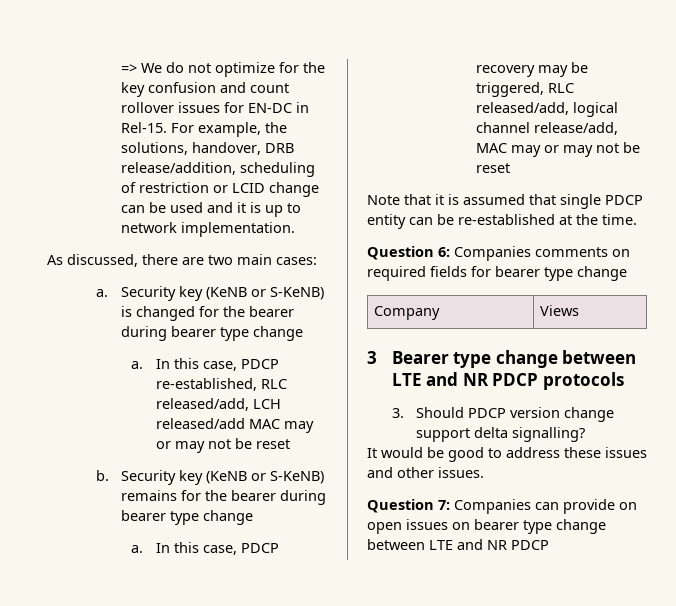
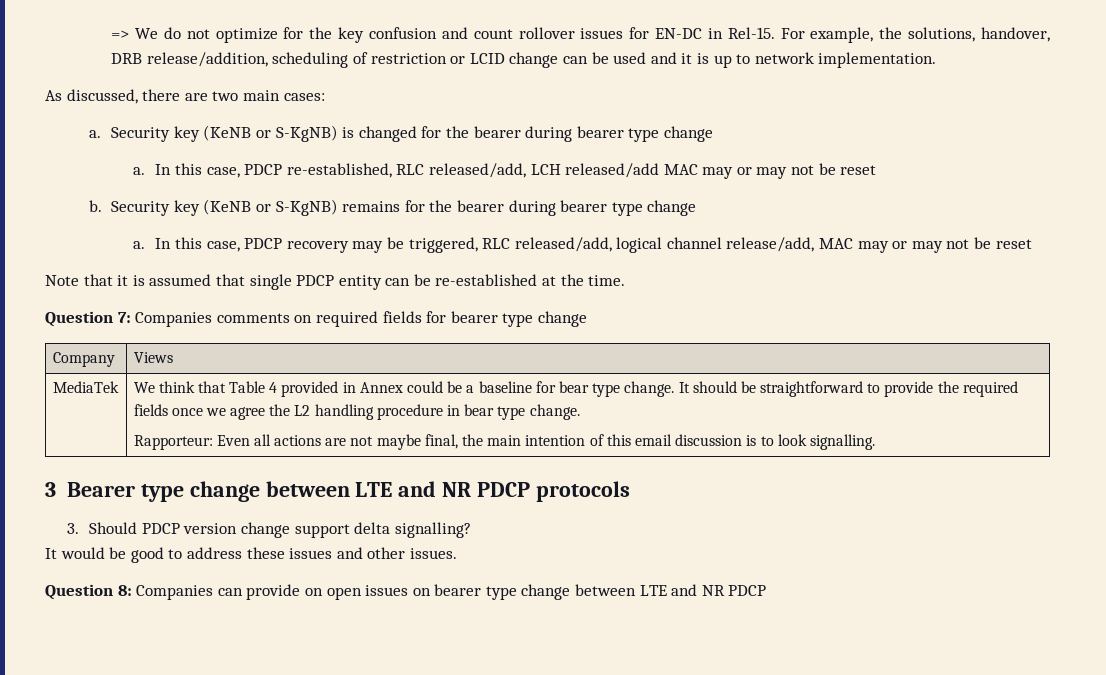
- Security key (KeNB or S-KeNB) is changed for the bearer during bearer type change
+ Security key (KeNB or S-KgNB) is changed for the bearer during bearer type change
- Security key (KeNB or S-KeNB) remains for the bearer during bearer type change
+ Security key (KeNB or S-KgNB) remains for the bearer during bearer type change
- Question 6: Companies comments on required fields for bearer type change
+ Question 7: Companies comments on required fields for bearer type change
+ MediaTek | We think that Table 4 provided in Annex could be a baseline for bear type change. It should be straightforward to provide the required fields once we agree the L2 handling procedure in bear type change.
+ Rapporteur: Even all actions are not maybe final, the main intention of this email discussion is to look signalling.
- Question 7: Companies can provide on open issues on bearer type change between LTE and NR PDCP
+ Question 8: Companies can provide on open issues on bearer type change between LTE and NR PDCP

